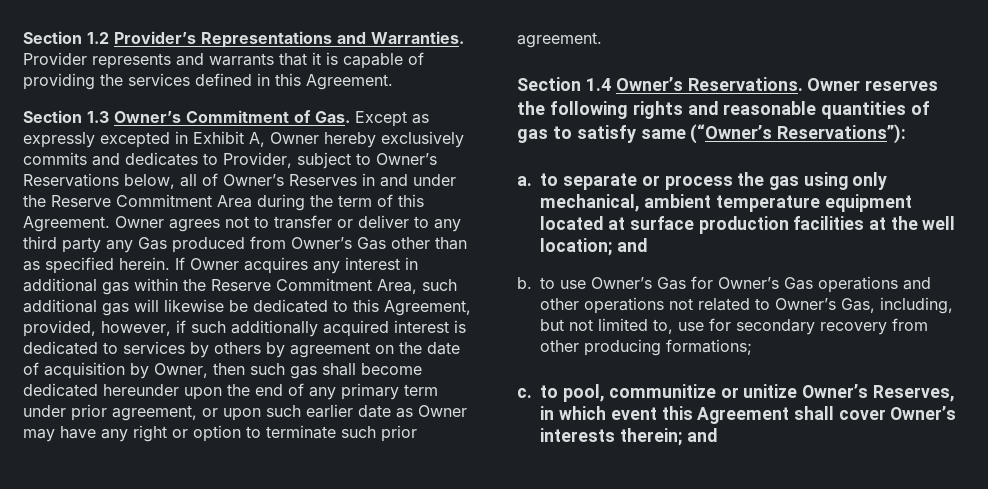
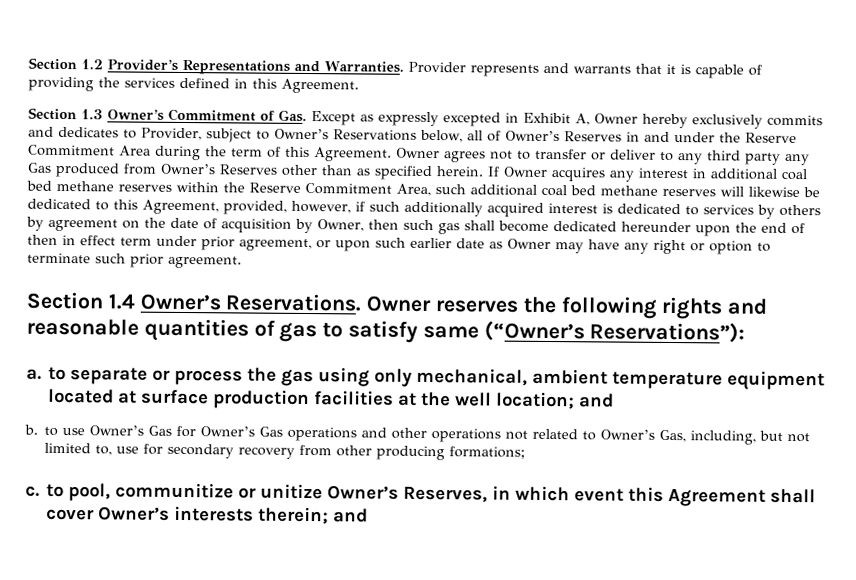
- Owner agrees not to transfer or deliver to any third party any Gas produced from Owner’s Gas other than as specified herein.
+ Owner agrees not to transfer or deliver to any third party any Gas produced from Owner’s Reserves other than as specified herein.
- If Owner acquires any interest in additional gas within the Reserve Commitment Area, such additional gas will likewise be dedicated to this Agreement, provided, however, if such additionally acquired interest is dedicated to services by others by agreement on the date of acquisition by Owner, then such gas shall become dedicated hereunder upon the end of any primary term under prior agreement, or upon such earlier date as Owner may have any right or option to terminate such prior agreement.
+ If Owner acquires any interest in additional coal bed methane reserves within the Reserve Commitment Area, such additional coal bed methane reserves will likewise be dedicated to this Agreement, provided, however, if such additionally acquired interest is dedicated to services by others by agreement on the date of acquisition by Owner, then such gas shall become dedicated hereunder upon the end of then in effect term under prior agreement, or upon such earlier date as Owner may have any right or option to terminate such prior agreement.

